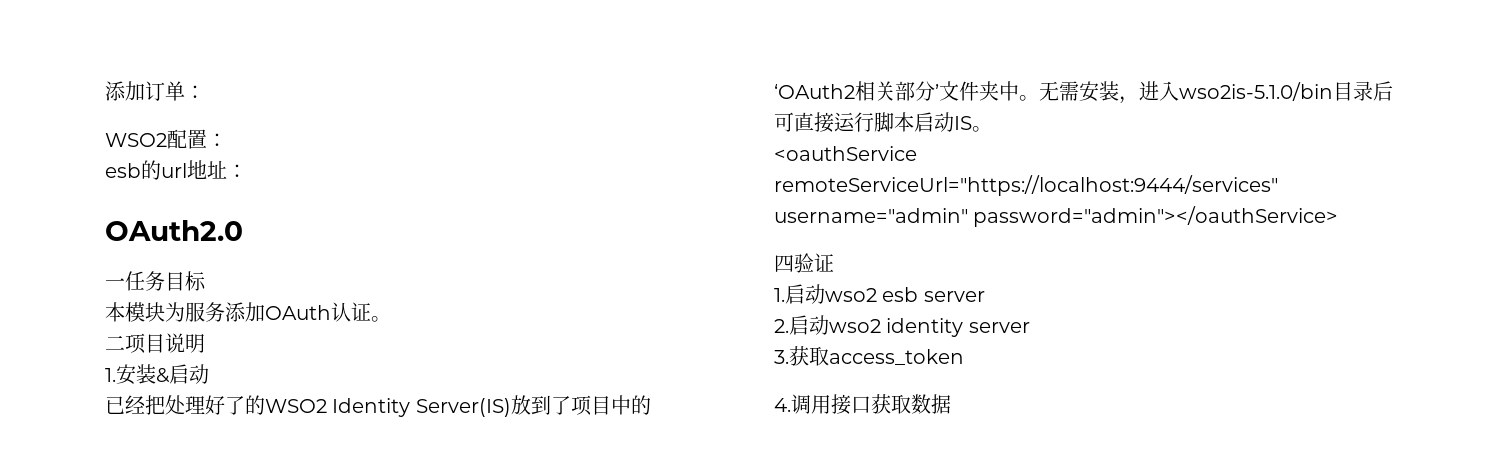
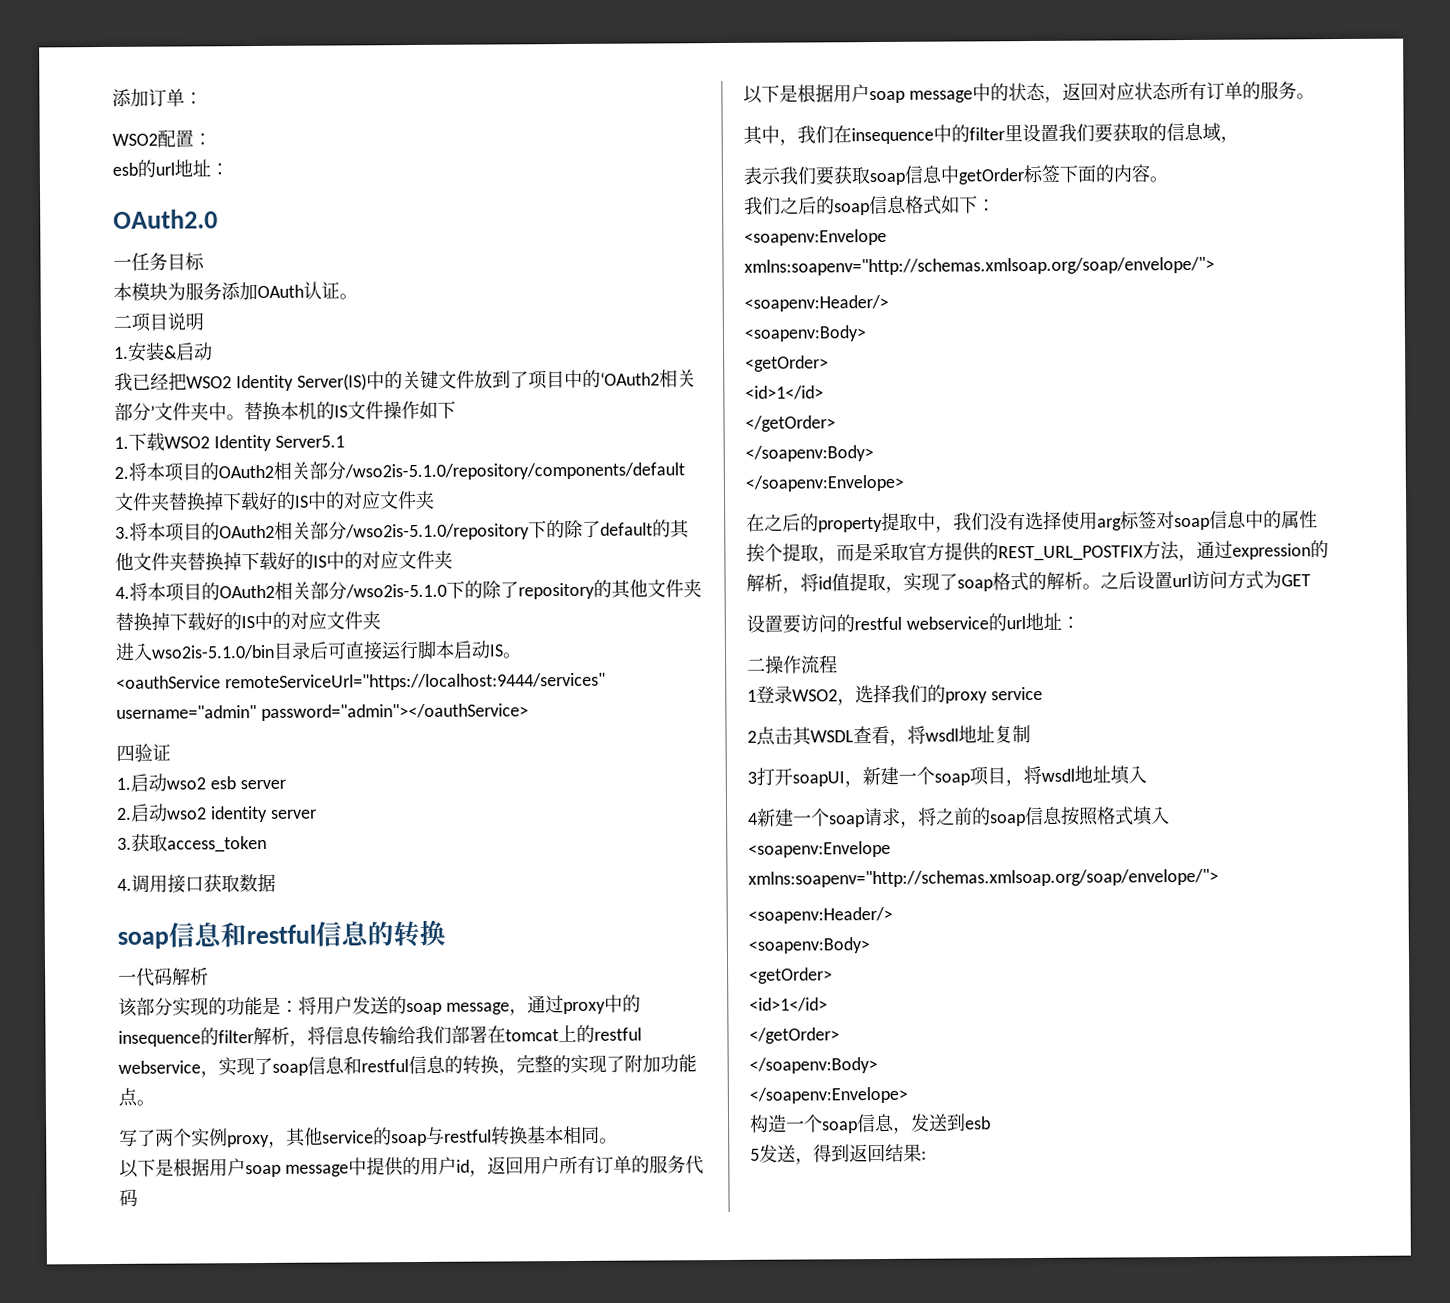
- 已经把处理好了的WSO2 Identity Server(IS)放到了项目中的‘OAuth2相关部分’文件夹中。
+ 我已经把WSO2 Identity Server(IS)中的关键文件放到了项目中的‘OAuth2相关部分’文件夹中。
- 无需安装，进入wso2is-5.1.0/bin目录后可直接运行脚本启动IS。
+ 替换本机的IS文件操作如下
+ 1.下载WSO2 Identity Server5.1
+ 2.将本项目的OAuth2相关部分/wso2is-5.1.0/repository/components/default文件夹替换掉下载好的IS中的对应文件夹
+ 3.将本项目的OAuth2相关部分/wso2is-5.1.0/repository下的除了default的其他文件夹替换掉下载好的IS中的对应文件夹
+ 4.将本项目的OAuth2相关部分/wso2is-5.1.0下的除了repository的其他文件夹替换掉下载好的IS中的对应文件夹
+ 进入wso2is-5.1.0/bin目录后可直接运行脚本启动IS。
  4.调用接口获取数据
+ soap信息和restful信息的转换
+ 一代码解析
+ 该部分实现的功能是：将用户发送的soap message，通过proxy中的insequence的filter解析，将信息传输给我们部署在tomcat上的restful webservice，实现了soap信息和restful信息的转换，完整的实现了附加功能点。
+ 写了两个实例proxy，其他service的soap与restful转换基本相同。
+ 以下是根据用户soap message中提供的用户id，返回用户所有订单的服务代码
+ 以下是根据用户soap message中的状态，返回对应状态所有订单的服务。
+ 其中，我们在insequence中的filter里设置我们要获取的信息域，
+ 表示我们要获取soap信息中getOrder标签下面的内容。
+ 我们之后的soap信息格式如下：
+ <soapenv:Envelope xmlns:soapenv="http://schemas.xmlsoap.org/soap/envelope/">
+ <soapenv:Header/>
+ <soapenv:Body>
+ <getOrder>
+ <id>1</id>
+ </getOrder>
+ </soapenv:Body>
+ </soapenv:Envelope>
+ 在之后的property提取中，我们没有选择使用arg标签对soap信息中的属性挨个提取，而是采取官方提供的REST_URL_POSTFIX方法，通过expression的解析，将id值提取，实现了soap格式的解析。之后设置url访问方式为GET
+ 设置要访问的restful webservice的url地址：
+ 二操作流程
+ 1登录WSO2，选择我们的proxy service
+ 2点击其WSDL查看，将wsdl地址复制
+ 3打开soapUI，新建一个soap项目，将wsdl地址填入
+ 4新建一个soap请求，将之前的soap信息按照格式填入
+ <soapenv:Envelope xmlns:soapenv="http://schemas.xmlsoap.org/soap/envelope/">
+ <soapenv:Header/>
+ <soapenv:Body>
+ <getOrder>
+ <id>1</id>
+ </getOrder>
+ </soapenv:Body>
+ </soapenv:Envelope>
+ 构造一个soap信息，发送到esb
+ 5发送，得到返回结果:

